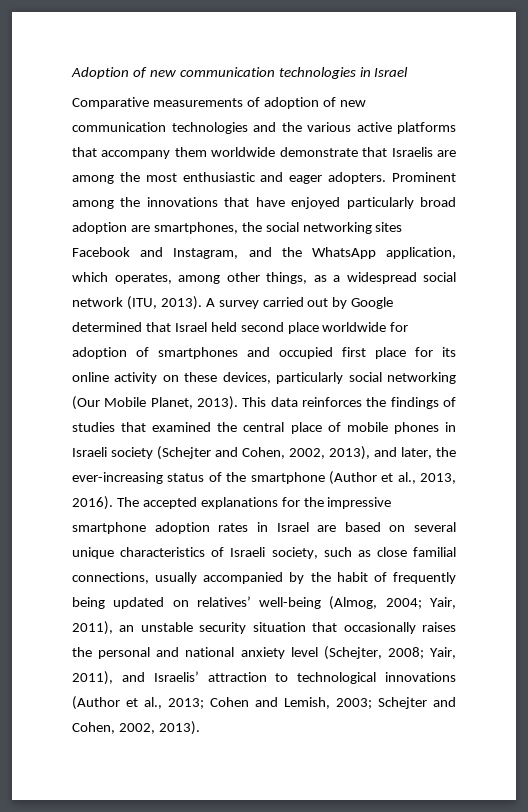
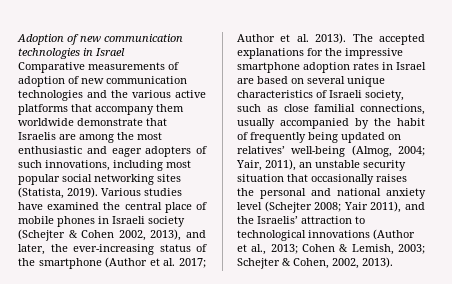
- Comparative measurements of adoption of new communication technologies and the various active platforms that accompany them worldwide demonstrate that Israelis are among the most enthusiastic and eager adopters. Prominent among the innovations that have enjoyed particularly broad adoption are smartphones, the social networking sites Facebook and Instagram, and the WhatsApp application, which operates, among other things, as a widespread social network (ITU, 2013). A survey carried out by Google determined that Israel held second place worldwide for adoption of smartphones and occupied first place for its online activity on these devices, particularly social networking (Our Mobile Planet, 2013). This data reinforces the findings of studies that examined the central place of mobile phones in Israeli society (Schejter and Cohen, 2002, 2013), and later, the ever-increasing status of the smartphone (Author et al., 2013, 2016).
+ Comparative measurements of adoption of new communication technologies and the various active platforms that accompany them worldwide demonstrate that Israelis are among the most enthusiastic and eager adopters of such innovations, including most popular social networking sites (Statista, 2019). Various studies have examined the central place of mobile phones in Israeli society (Schejter & Cohen 2002, 2013), and later, the ever-increasing status of the smartphone (Author et al. 2017; Author et al. 2013).
- Yair, 2011), an unstable security situation that occasionally raises the personal and national anxiety level (Schejter, 2008; Yair, 2011), and Israelis’ attraction to technological innovations (Author et al., 2013;
+ Yair, 2011), an unstable security situation that occasionally raises the personal and national anxiety level (Schejter 2008; Yair 2011), and the Israelis’ attraction to technological innovations (Author et al., 2013;
- Cohen and Lemish, 2003;
+ Cohen & Lemish, 2003;
- Schejter and Cohen, 2002, 2013).
+ Schejter & Cohen, 2002, 2013).

